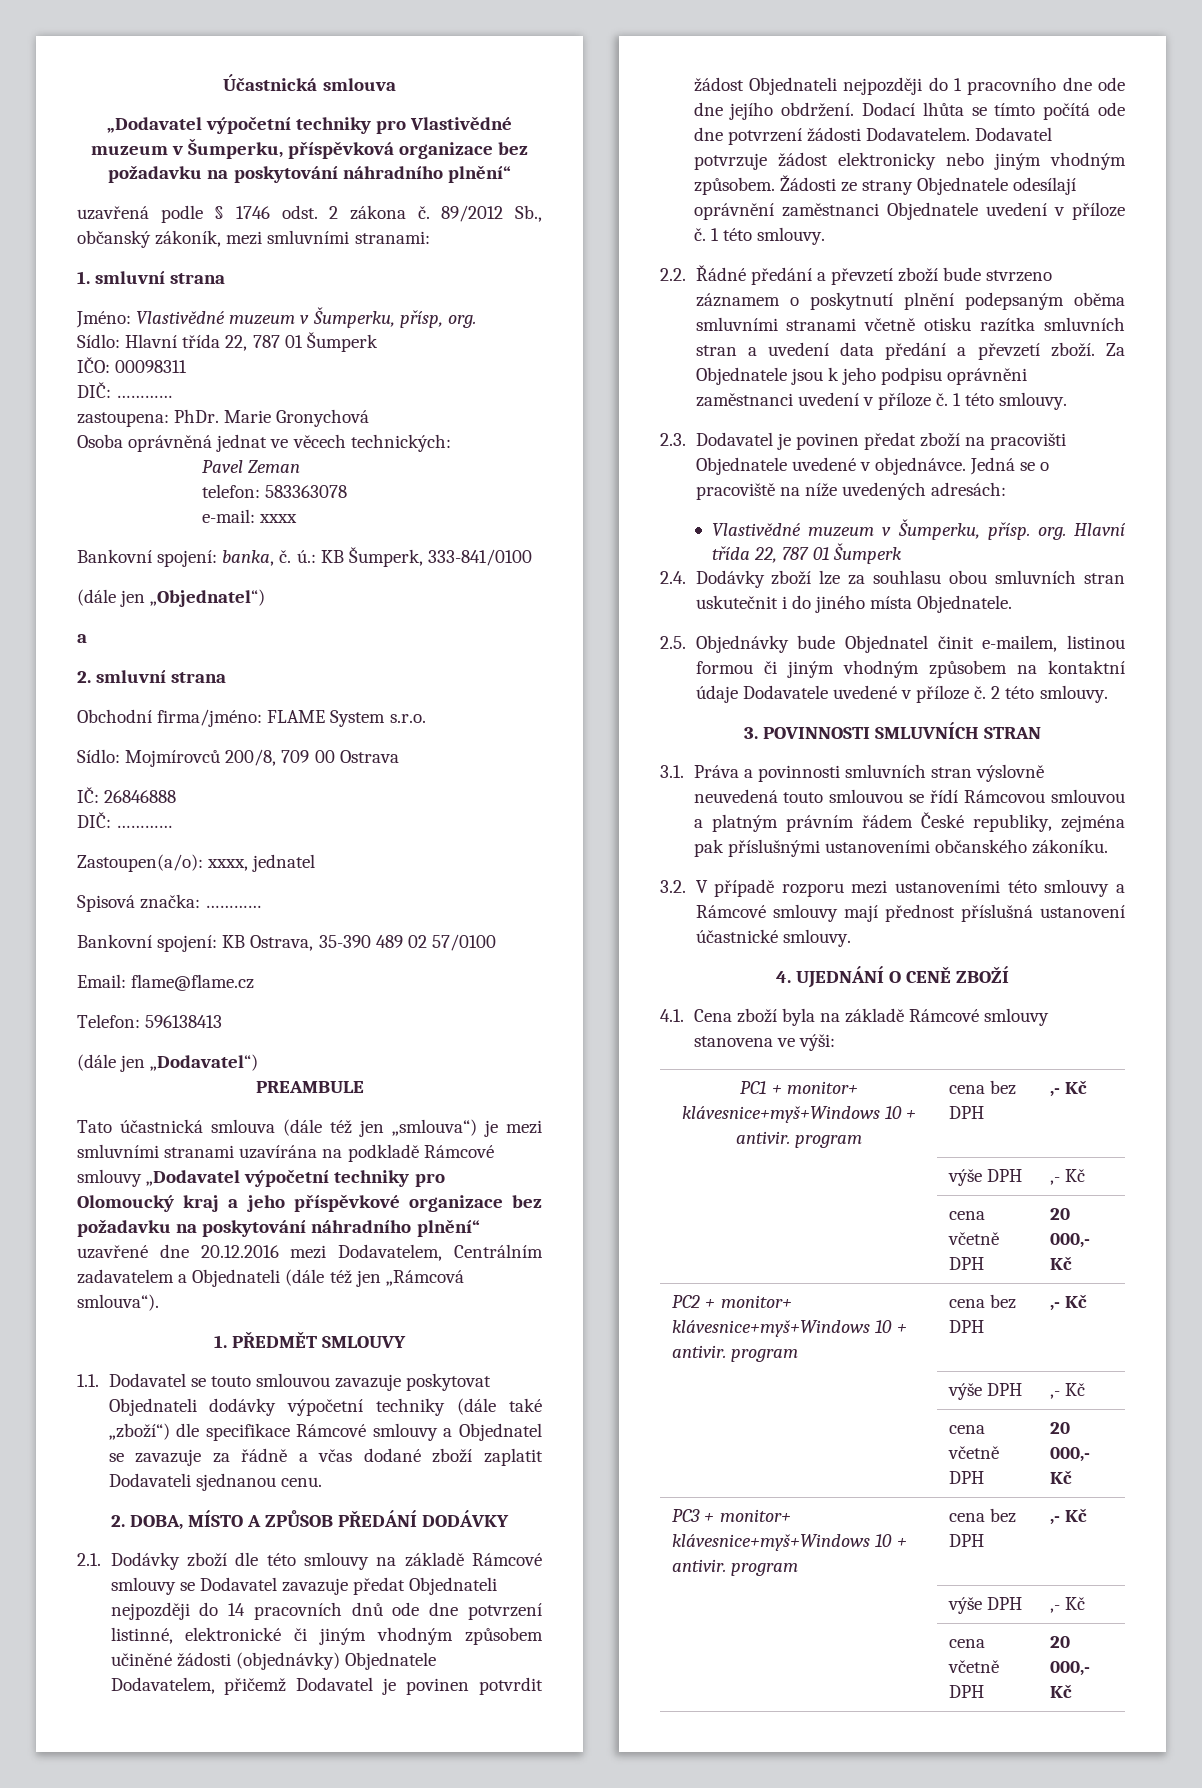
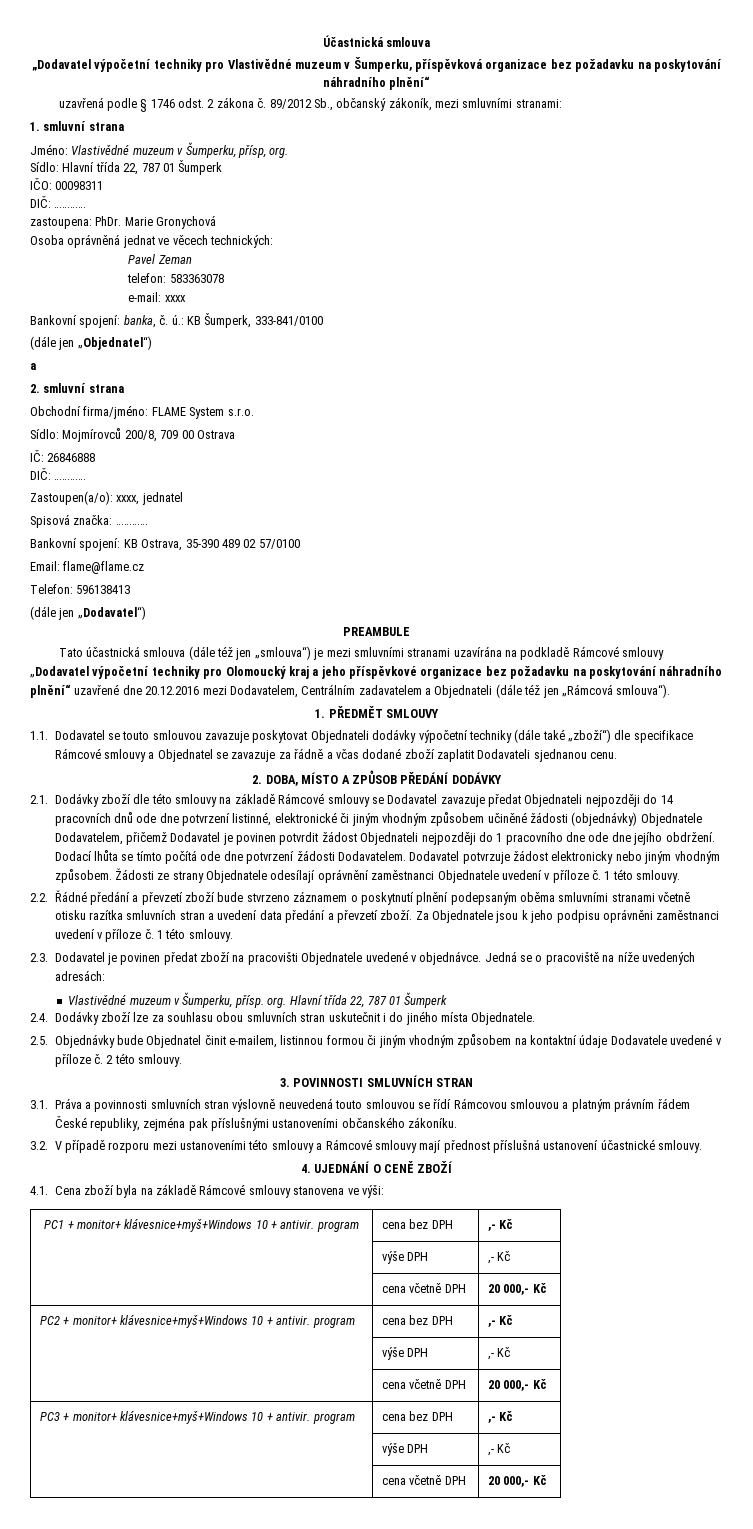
- 2.5. Objednávky bude Objednatel činit e-mailem, listinou formou či jiným vhodným způsobem na kontaktní údaje Dodavatele uvedené v příloze č.
+ 2.5. Objednávky bude Objednatel činit e-mailem, listinnou formou či jiným vhodným způsobem na kontaktní údaje Dodavatele uvedené v příloze č.

